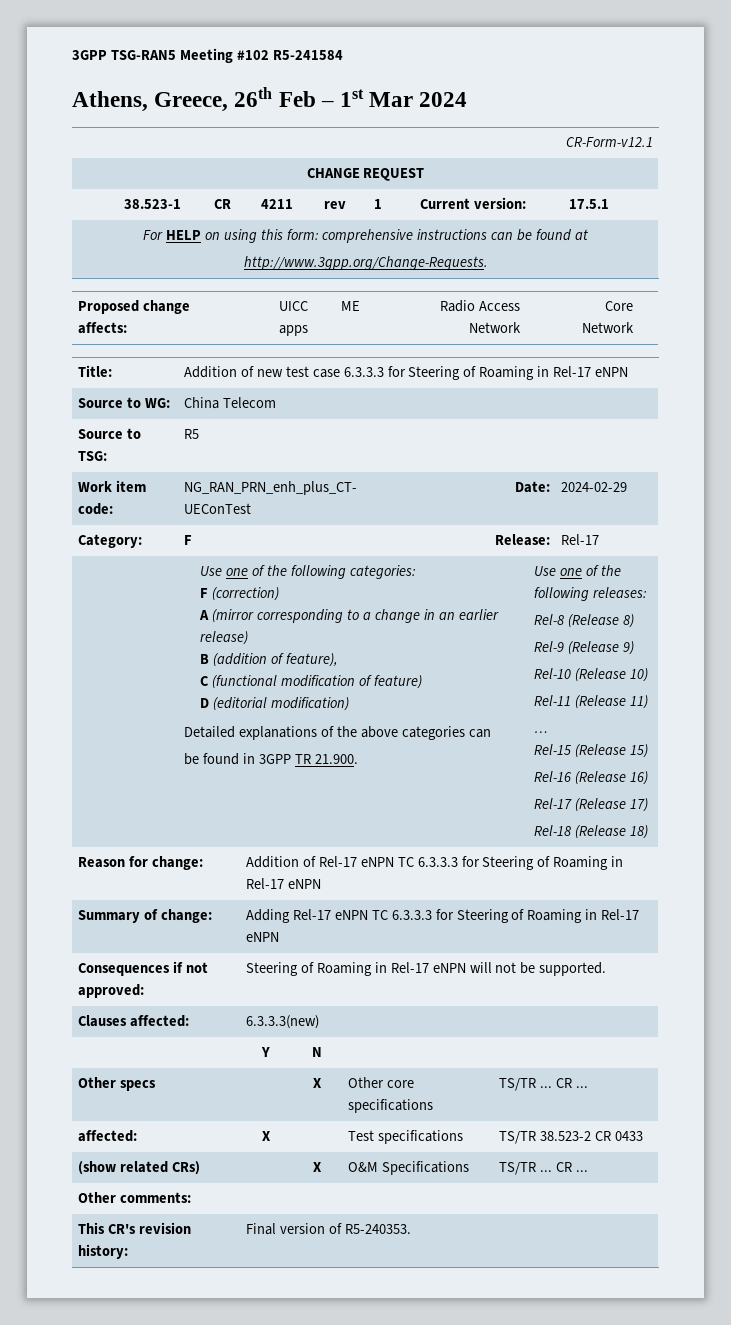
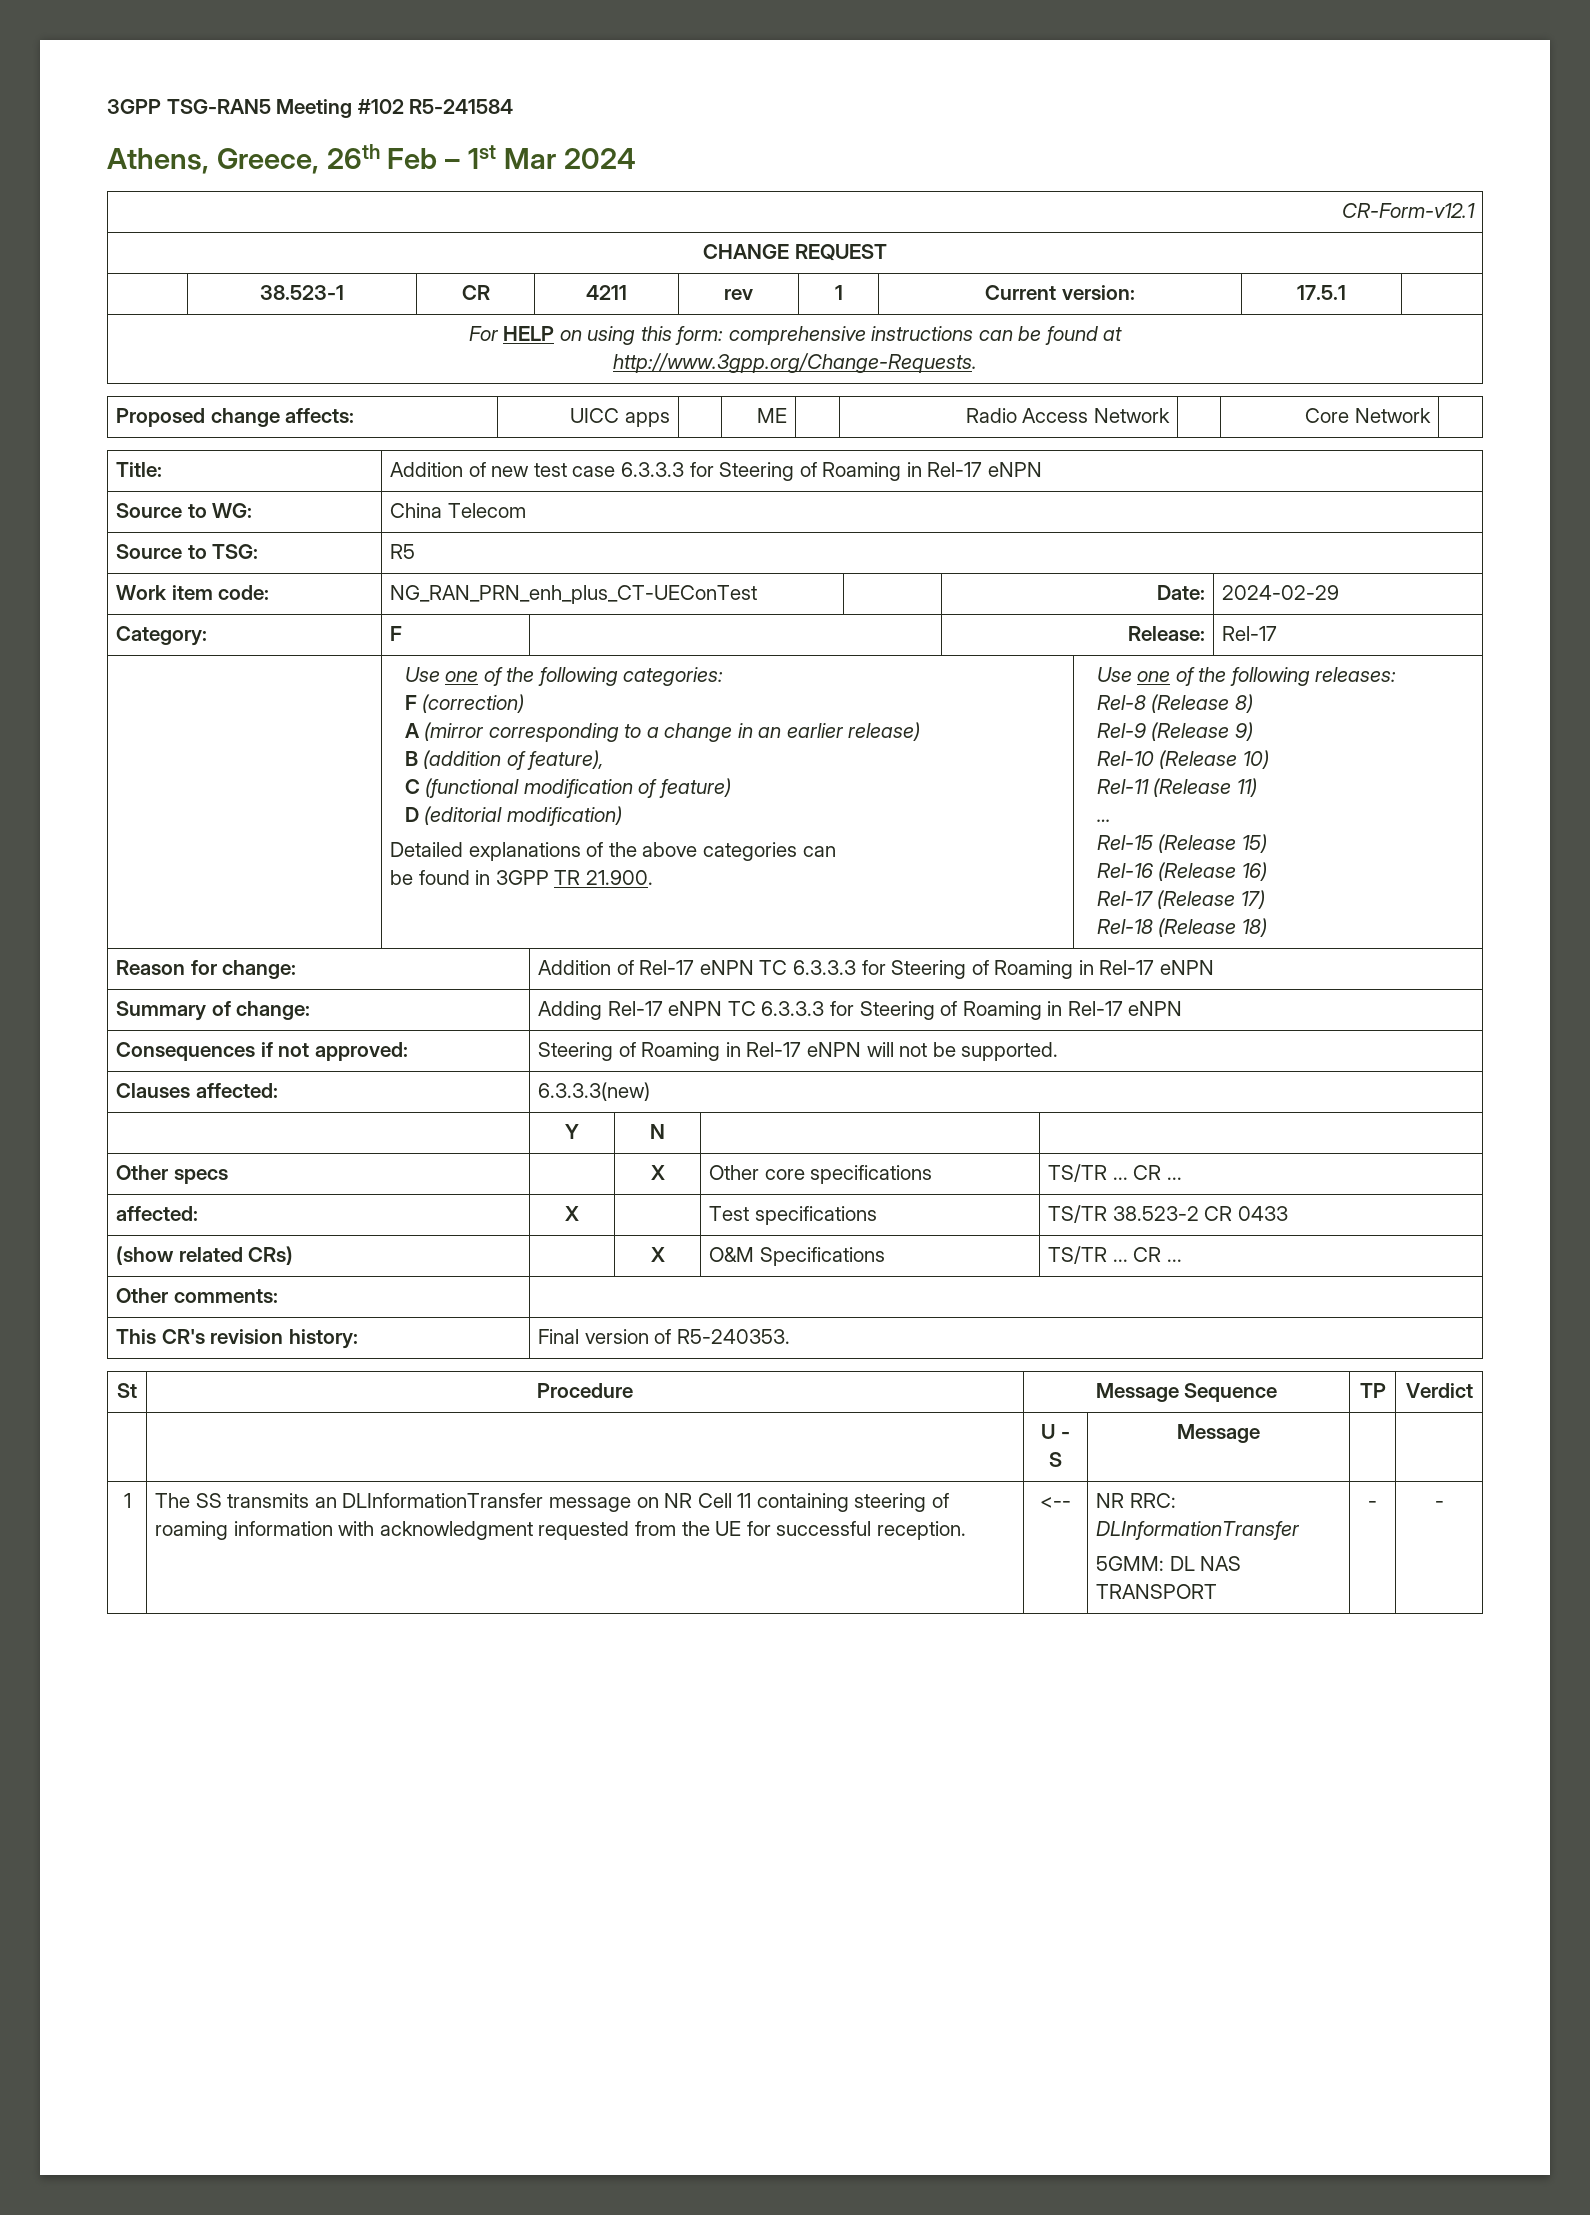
+ St | Procedure | Message Sequence | TP | Verdict
+ | | U - S | Message | |
+ 1 | The SS transmits an DLInformationTransfer message on NR Cell 11 containing steering of roaming information with acknowledgment requested from the UE for successful reception. | <-- | NR RRC: DLInformationTransfer
+ 5GMM: DL NAS TRANSPORT | - | -

